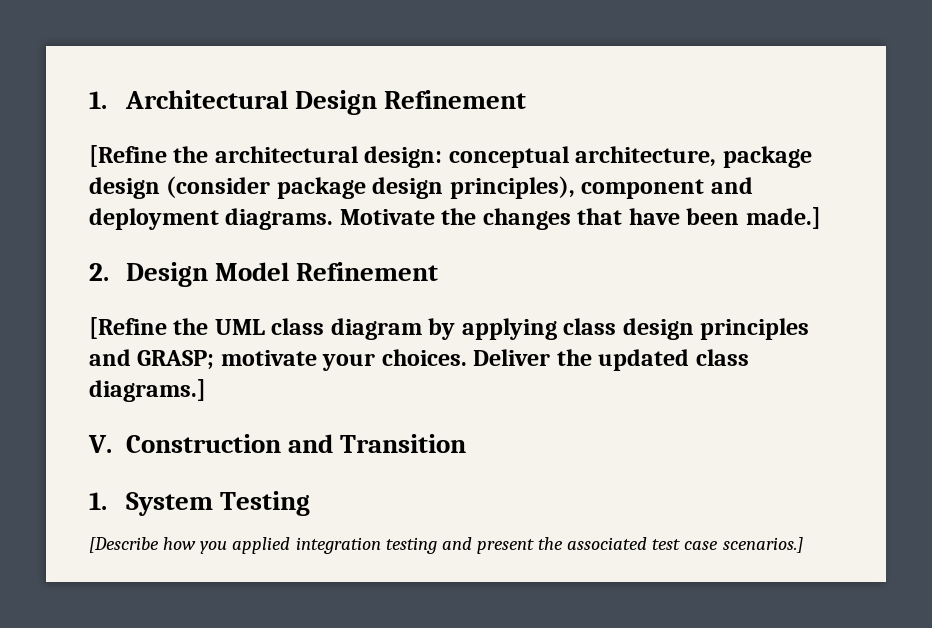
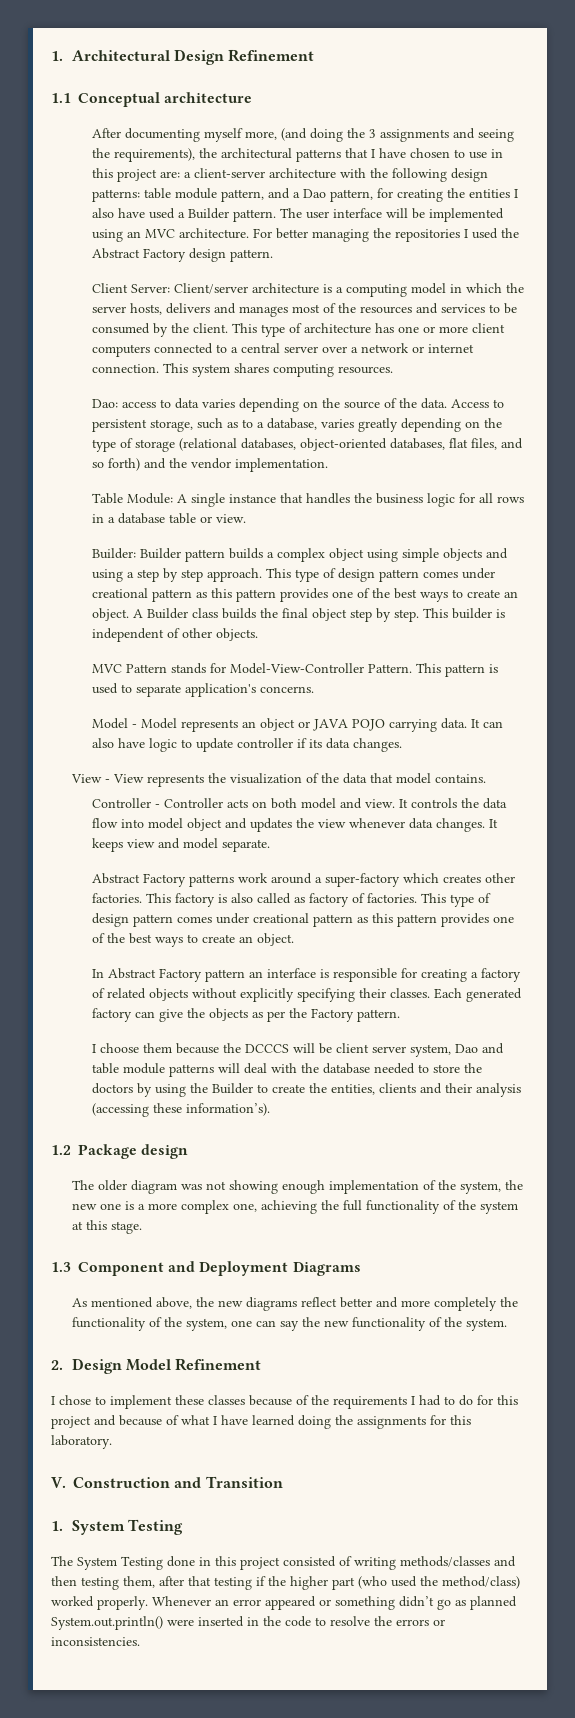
- [Refine the architectural design: conceptual architecture, package design (consider package design principles), component and deployment diagrams. Motivate the changes that have been made.]
+ 1.1 Conceptual architecture
+ After documenting myself more, (and doing the 3 assignments and seeing the requirements), the architectural patterns that I have chosen to use in this project are: a client-server architecture with the following design patterns: table module pattern, and a Dao pattern, for creating the entities I also have used a Builder pattern. The user interface will be implemented using an MVC architecture. For better managing the repositories I used the Abstract Factory design pattern.
+ Client Server: Client/server architecture is a computing model in which the server hosts, delivers and manages most of the resources and services to be consumed by the client. This type of architecture has one or more client computers connected to a central server over a network or internet connection. This system shares computing resources.
+ Dao: access to data varies depending on the source of the data. Access to persistent storage, such as to a database, varies greatly depending on the type of storage (relational databases, object-oriented databases, flat files, and so forth) and the vendor implementation.
+ Table Module: A single instance that handles the business logic for all rows in a database table or view.
+ Builder: Builder pattern builds a complex object using simple objects and using a step by step approach. This type of design pattern comes under creational pattern as this pattern provides one of the best ways to create an object. A Builder class builds the final object step by step. This builder is independent of other objects.
+ MVC Pattern stands for Model-View-Controller Pattern. This pattern is used to separate application's concerns.
+ Model - Model represents an object or JAVA POJO carrying data. It can also have logic to update controller if its data changes.
+ View - View represents the visualization of the data that model contains.
+ Controller - Controller acts on both model and view. It controls the data flow into model object and updates the view whenever data changes. It keeps view and model separate.
+ Abstract Factory patterns work around a super-factory which creates other factories. This factory is also called as factory of factories. This type of design pattern comes under creational pattern as this pattern provides one of the best ways to create an object.
+ In Abstract Factory pattern an interface is responsible for creating a factory of related objects without explicitly specifying their classes. Each generated factory can give the objects as per the Factory pattern.
+ I choose them because the DCCCS will be client server system, Dao and table module patterns will deal with the database needed to store the doctors by using the Builder to create the entities, clients and their analysis (accessing these information’s).
+ 1.2 Package design
+ The older diagram was not showing enough implementation of the system, the new one is a more complex one, achieving the full functionality of the system at this stage.
+ 1.3 Component and Deployment Diagrams
+ As mentioned above, the new diagrams reflect better and more completely the functionality of the system, one can say the new functionality of the system.
  2. Design Model Refinement
- [Refine the UML class diagram by applying class design principles and GRASP; motivate your choices. Deliver the updated class diagrams.]
+ I chose to implement these classes because of the requirements I had to do for this project and because of what I have learned doing the assignments for this laboratory.
- [Describe how you applied integration testing and present the associated test case scenarios.]
+ The System Testing done in this project consisted of writing methods/classes and then testing them, after that testing if the higher part (who used the method/class) worked properly. Whenever an error appeared or something didn’t go as planned System.out.println() were inserted in the code to resolve the errors or inconsistencies.

